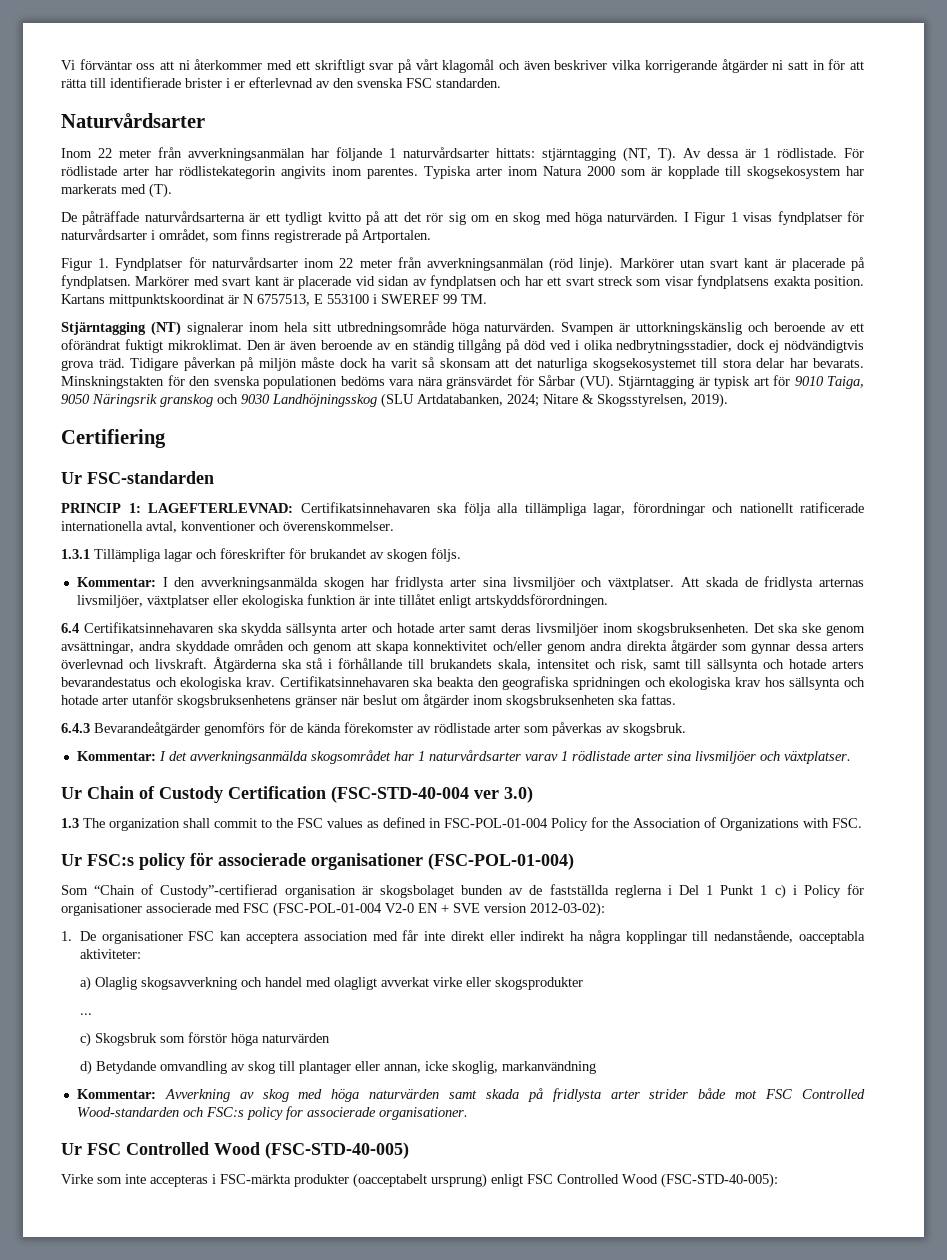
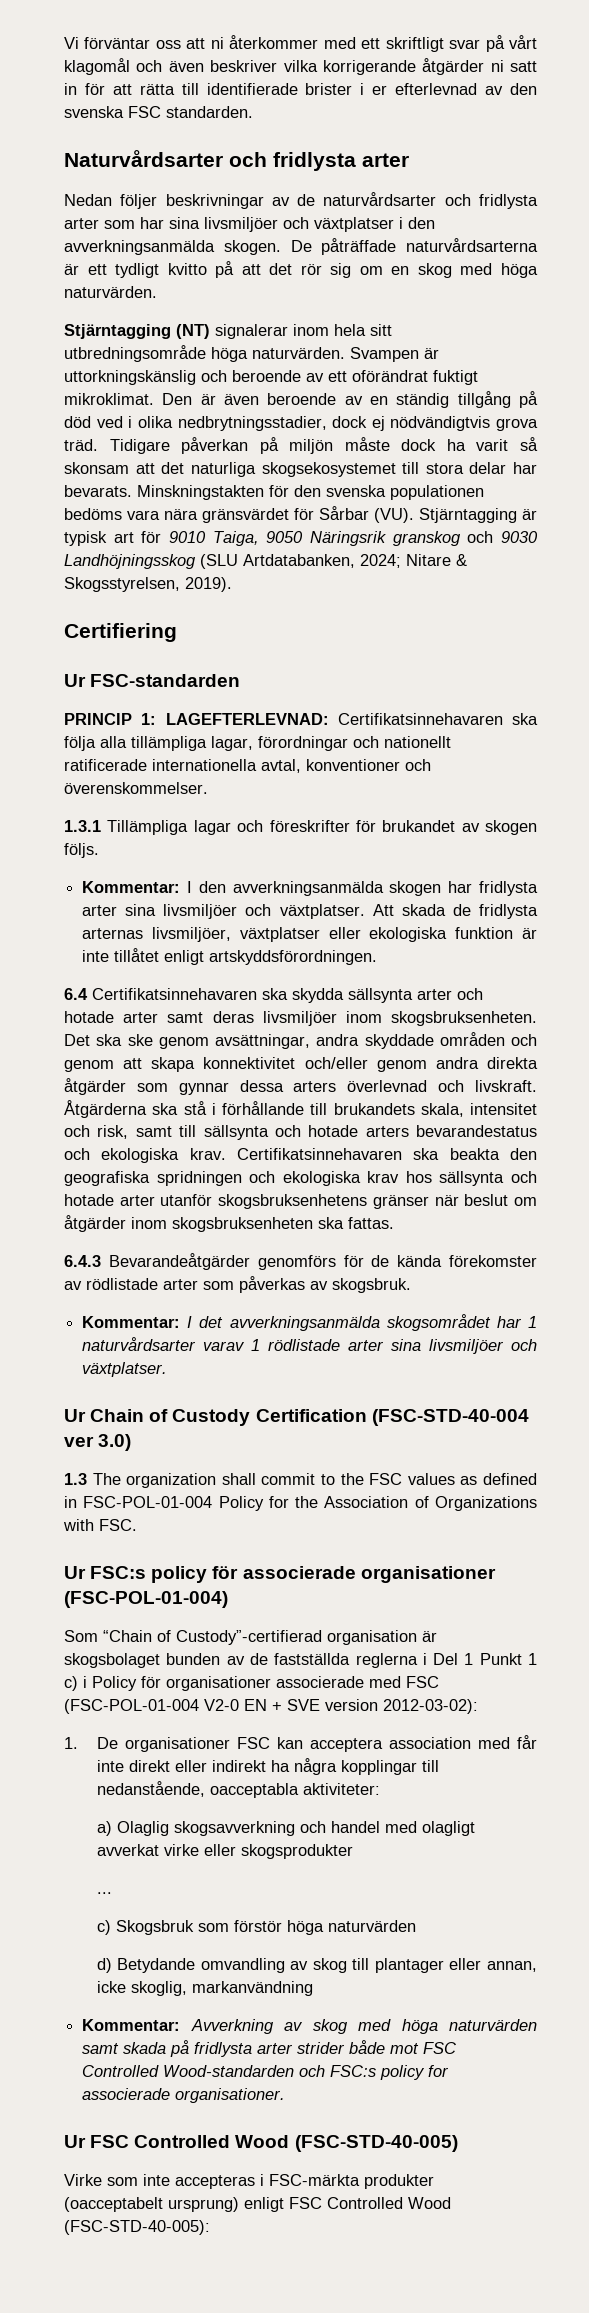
- Naturvårdsarter
- Inom 22 meter från avverkningsanmälan har följande 1 naturvårdsarter hittats: stjärntagging (NT, T). Av dessa är 1 rödlistade. För rödlistade arter har rödlistekategorin angivits inom parentes. Typiska arter inom Natura 2000 som är kopplade till skogsekosystem har markerats med (T).
- De påträffade naturvårdsarterna är ett tydligt kvitto på att det rör sig om en skog med höga naturvärden. I Figur 1 visas fyndplatser för naturvårdsarter i området, som finns registrerade på Artportalen.
- Figur 1. Fyndplatser för naturvårdsarter inom 22 meter från avverkningsanmälan (röd linje). Markörer utan svart kant är placerade på fyndplatsen. Markörer med svart kant är placerade vid sidan av fyndplatsen och har ett svart streck som visar fyndplatsens exakta position. Kartans mittpunktskoordinat är N 6757513, E 553100 i SWEREF 99 TM.
+ Naturvårdsarter och fridlysta arter
+ Nedan följer beskrivningar av de naturvårdsarter och fridlysta arter som har sina livsmiljöer och växtplatser i den avverkningsanmälda skogen. De påträffade naturvårdsarterna är ett tydligt kvitto på att det rör sig om en skog med höga naturvärden.

